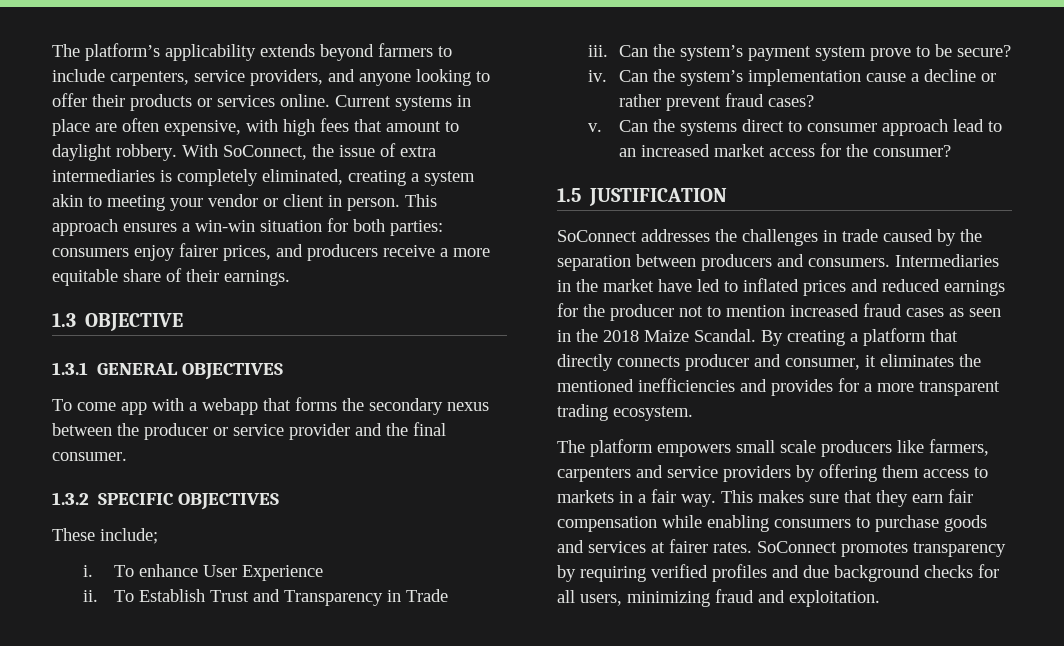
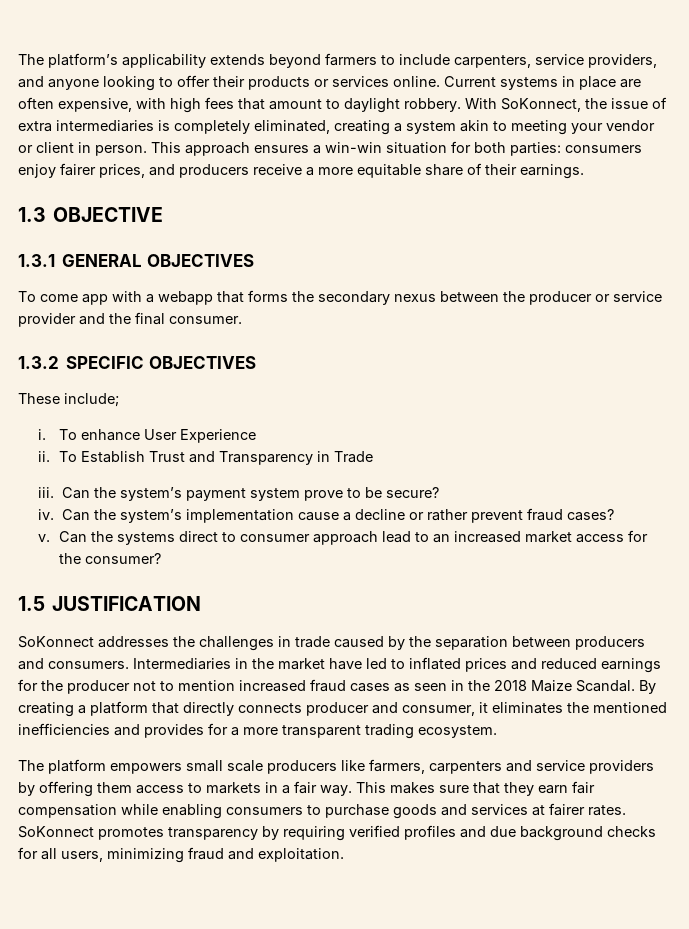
- With SoConnect, the issue of extra intermediaries is completely eliminated, creating a system akin to meeting your vendor or client in person.
+ With SoKonnect, the issue of extra intermediaries is completely eliminated, creating a system akin to meeting your vendor or client in person.
- SoConnect addresses the challenges in trade caused by the separation between producers and consumers.
+ SoKonnect addresses the challenges in trade caused by the separation between producers and consumers.
- SoConnect promotes transparency by requiring verified profiles and due background checks for all users, minimizing fraud and exploitation.
+ SoKonnect promotes transparency by requiring verified profiles and due background checks for all users, minimizing fraud and exploitation.

